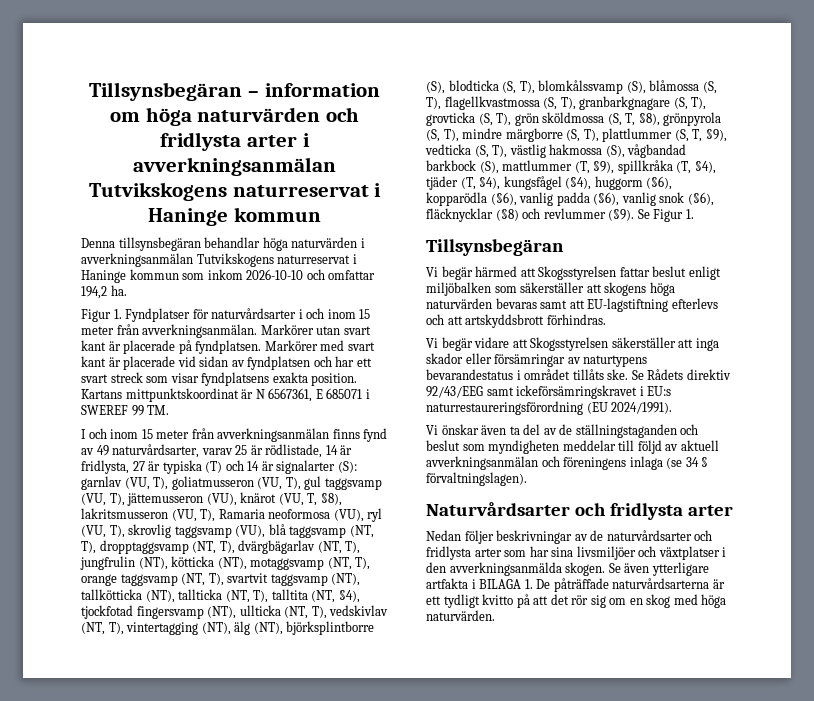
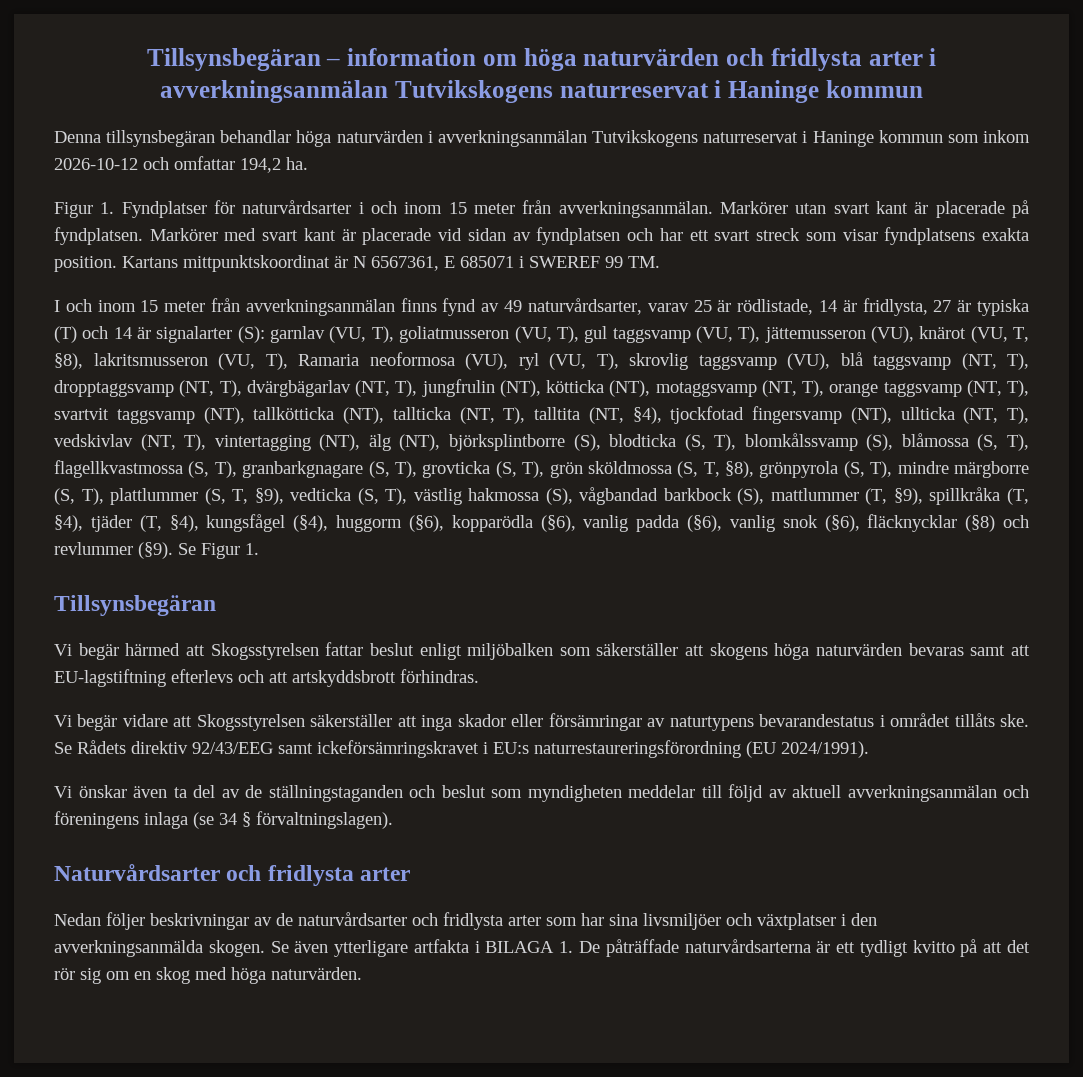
- Denna tillsynsbegäran behandlar höga naturvärden i avverkningsanmälan Tutvikskogens naturreservat i Haninge kommun som inkom 2026-10-10 och omfattar 194,2 ha.
+ Denna tillsynsbegäran behandlar höga naturvärden i avverkningsanmälan Tutvikskogens naturreservat i Haninge kommun som inkom 2026-10-12 och omfattar 194,2 ha.

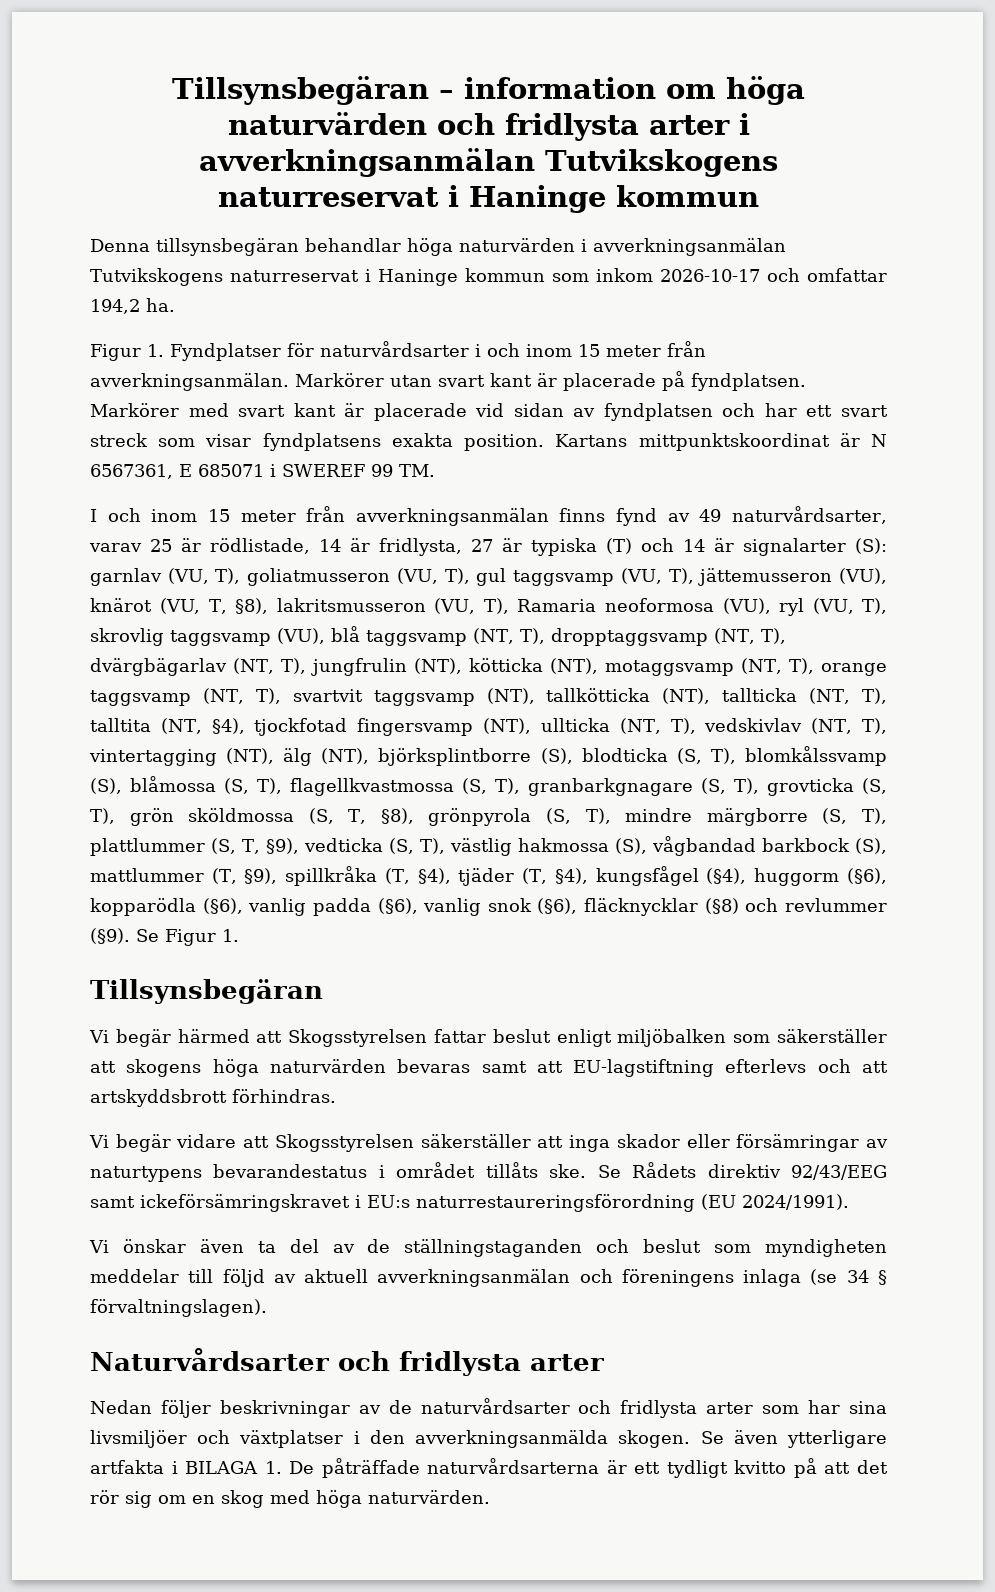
- Denna tillsynsbegäran behandlar höga naturvärden i avverkningsanmälan Tutvikskogens naturreservat i Haninge kommun som inkom 2026-10-12 och omfattar 194,2 ha.
+ Denna tillsynsbegäran behandlar höga naturvärden i avverkningsanmälan Tutvikskogens naturreservat i Haninge kommun som inkom 2026-10-17 och omfattar 194,2 ha.

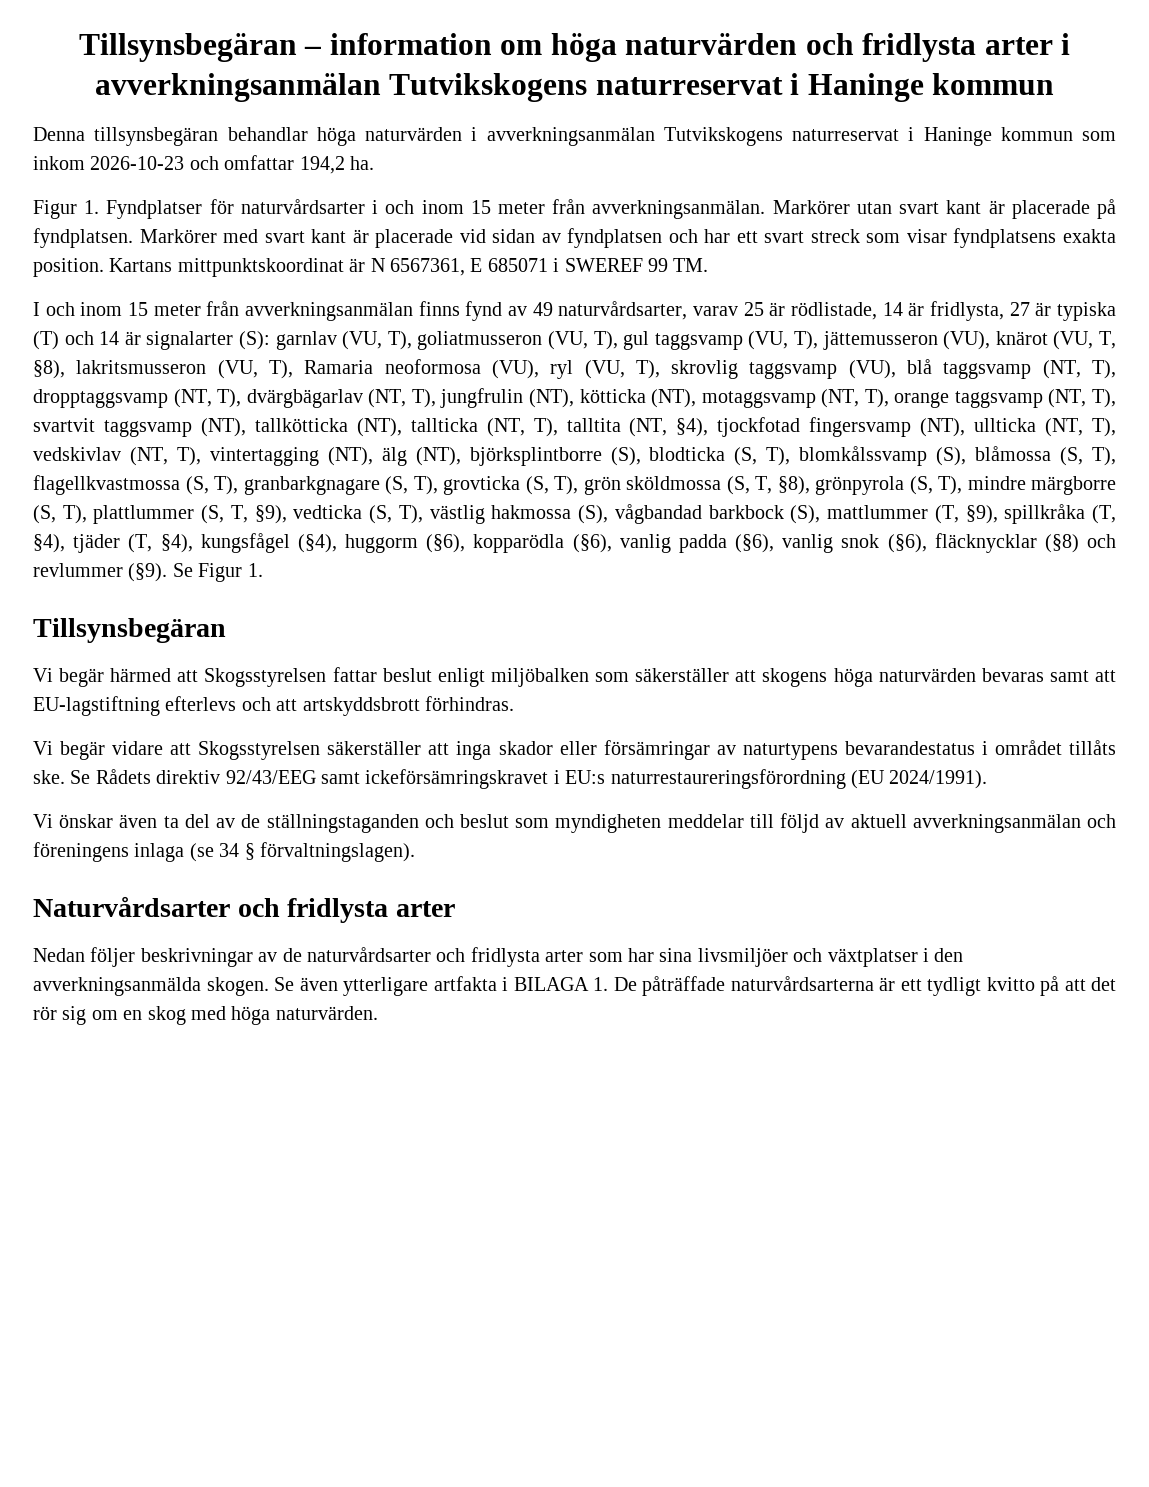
- Denna tillsynsbegäran behandlar höga naturvärden i avverkningsanmälan Tutvikskogens naturreservat i Haninge kommun som inkom 2026-10-17 och omfattar 194,2 ha.
+ Denna tillsynsbegäran behandlar höga naturvärden i avverkningsanmälan Tutvikskogens naturreservat i Haninge kommun som inkom 2026-10-23 och omfattar 194,2 ha.

